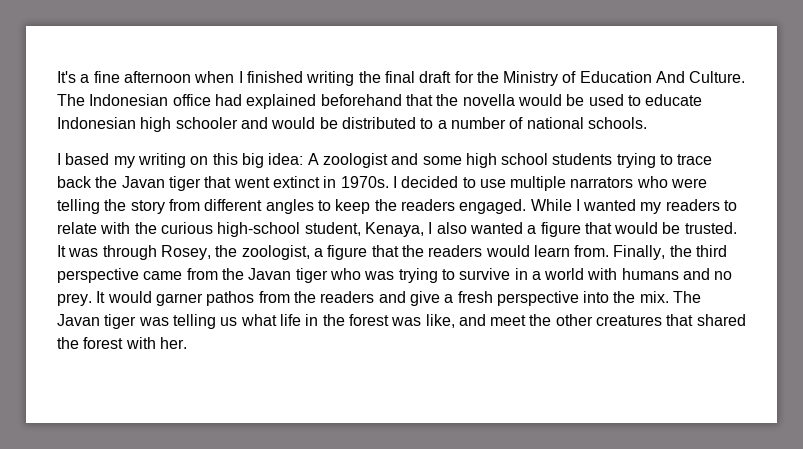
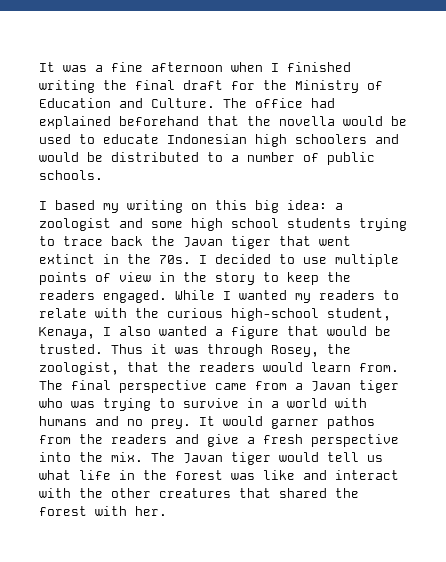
- It's a fine afternoon when I finished writing the final draft for the Ministry of Education And Culture.
+ It was a fine afternoon when I finished writing the final draft for the Ministry of Education and Culture.
- The Indonesian office had explained beforehand that the novella would be used to educate Indonesian high schooler and would be distributed to a number of national schools.
+ The office had explained beforehand that the novella would be used to educate Indonesian high schoolers and would be distributed to a number of public schools.
- I based my writing on this big idea: A zoologist and some high school students trying to trace back the Javan tiger that went extinct in 1970s.
+ I based my writing on this big idea: a zoologist and some high school students trying to trace back the Javan tiger that went extinct in the 70s.
- I decided to use multiple narrators who were telling the story from different angles to keep the readers engaged.
+ I decided to use multiple points of view in the story to keep the readers engaged.
- It was through Rosey, the zoologist, a figure that the readers would learn from.
+ Thus it was through Rosey, the zoologist, that the readers would learn from.
- Finally, the third perspective came from the Javan tiger who was trying to survive in a world with humans and no prey.
+ The final perspective came from a Javan tiger who was trying to survive in a world with humans and no prey.
- The Javan tiger was telling us what life in the forest was like, and meet the other creatures that shared the forest with her.
+ The Javan tiger would tell us what life in the forest was like and interact with the other creatures that shared the forest with her.

